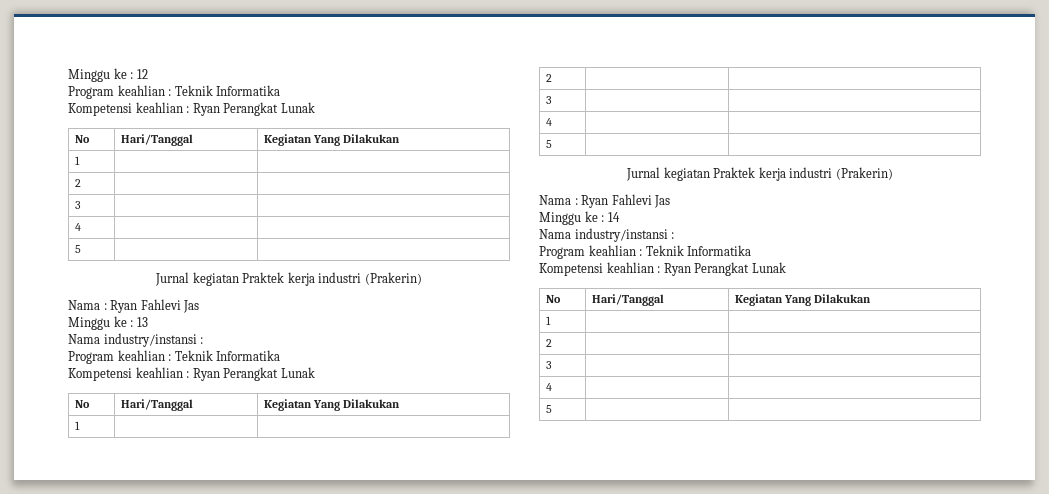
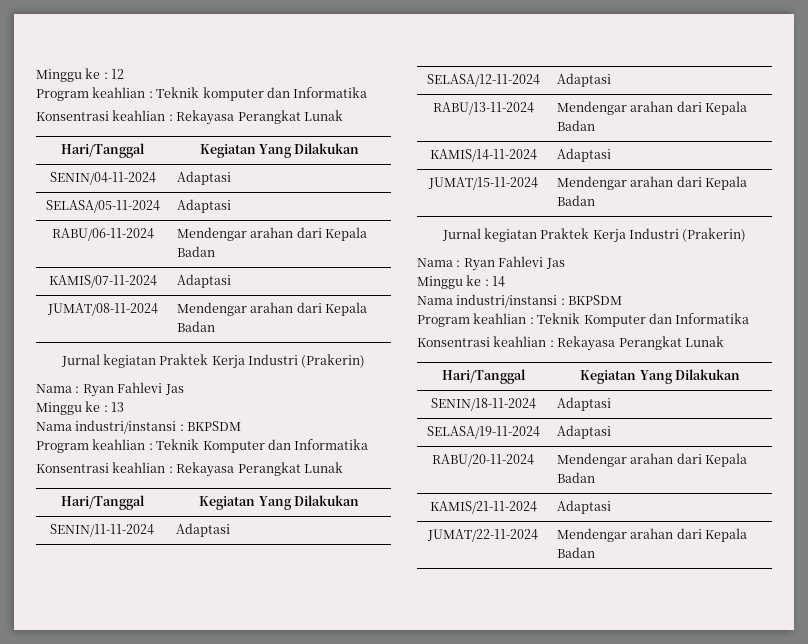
  Minggu ke : 12
- Program keahlian : Teknik Informatika
- Kompetensi keahlian : Ryan Perangkat Lunak
- No | Hari/Tanggal | Kegiatan Yang Dilakukan
- 1 | |
- 2 | |
- 3 | |
- 4 | |
- 5 | |
- Jurnal kegiatan Praktek kerja industri (Prakerin)
+ Program keahlian : Teknik komputer dan Informatika
+ Konsentrasi keahlian : Rekayasa Perangkat Lunak
+ Hari/Tanggal | Kegiatan Yang Dilakukan
+ SENIN/04-11-2024 | Adaptasi
+ SELASA/05-11-2024 | Adaptasi
+ RABU/06-11-2024 | Mendengar arahan dari Kepala Badan
+ KAMIS/07-11-2024 | Adaptasi
+ JUMAT/08-11-2024 | Mendengar arahan dari Kepala Badan
+ Jurnal kegiatan Praktek Kerja Industri (Prakerin)
  Minggu ke : 13
- Nama industry/instansi :
- Program keahlian : Teknik Informatika
- Kompetensi keahlian : Ryan Perangkat Lunak
- No | Hari/Tanggal | Kegiatan Yang Dilakukan
- 1 | |
- 2 | |
- 3 | |
- 4 | |
- 5 | |
- Jurnal kegiatan Praktek kerja industri (Prakerin)
+ Nama industri/instansi : BKPSDM
+ Program keahlian : Teknik Komputer dan Informatika
+ Konsentrasi keahlian : Rekayasa Perangkat Lunak
+ Hari/Tanggal | Kegiatan Yang Dilakukan
+ SENIN/11-11-2024 | Adaptasi
+ SELASA/12-11-2024 | Adaptasi
+ RABU/13-11-2024 | Mendengar arahan dari Kepala Badan
+ KAMIS/14-11-2024 | Adaptasi
+ JUMAT/15-11-2024 | Mendengar arahan dari Kepala Badan
+ Jurnal kegiatan Praktek Kerja Industri (Prakerin)
  Minggu ke : 14
- Nama industry/instansi :
- Program keahlian : Teknik Informatika
- Kompetensi keahlian : Ryan Perangkat Lunak
- No | Hari/Tanggal | Kegiatan Yang Dilakukan
- 1 | |
- 2 | |
- 3 | |
- 4 | |
- 5 | |
+ Nama industri/instansi : BKPSDM
+ Program keahlian : Teknik Komputer dan Informatika
+ Konsentrasi keahlian : Rekayasa Perangkat Lunak
+ Hari/Tanggal | Kegiatan Yang Dilakukan
+ SENIN/18-11-2024 | Adaptasi
+ SELASA/19-11-2024 | Adaptasi
+ RABU/20-11-2024 | Mendengar arahan dari Kepala Badan
+ KAMIS/21-11-2024 | Adaptasi
+ JUMAT/22-11-2024 | Mendengar arahan dari Kepala Badan

